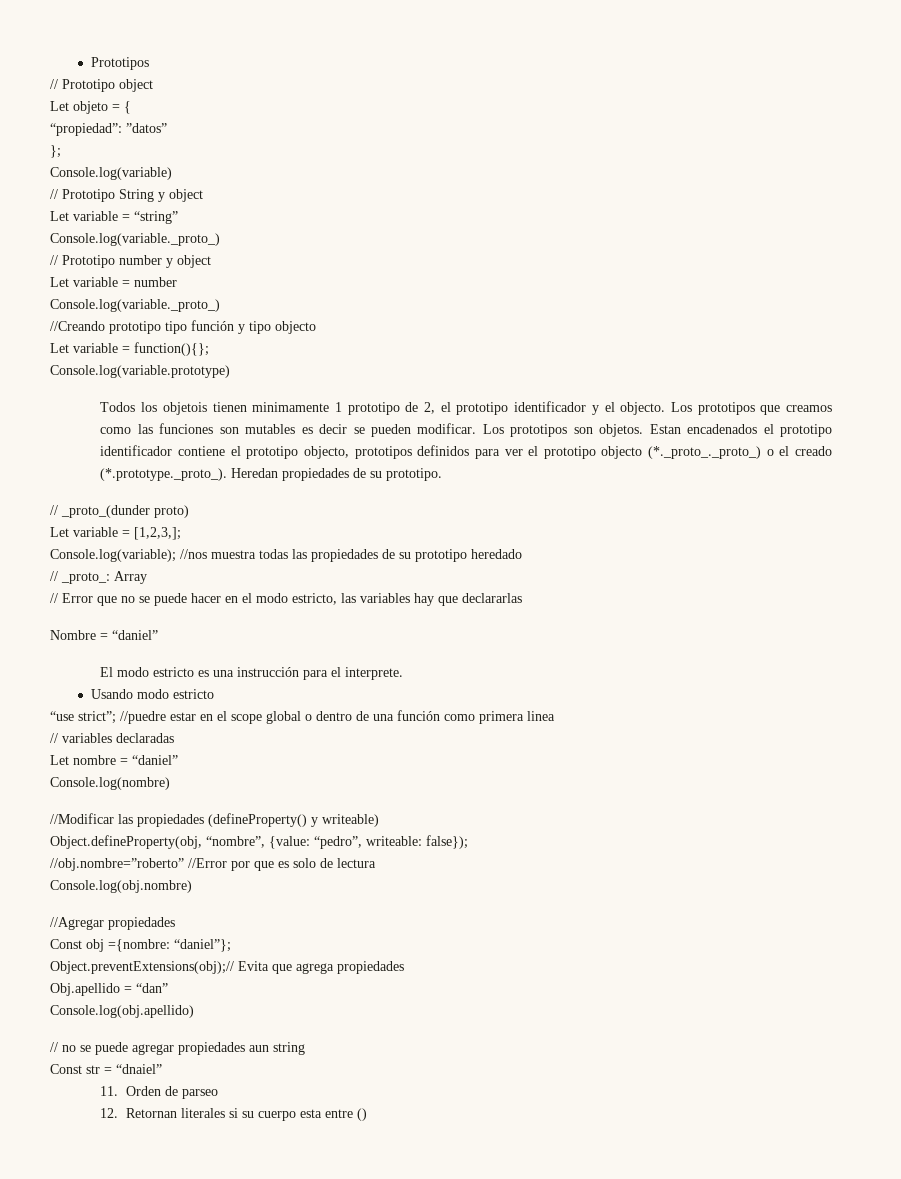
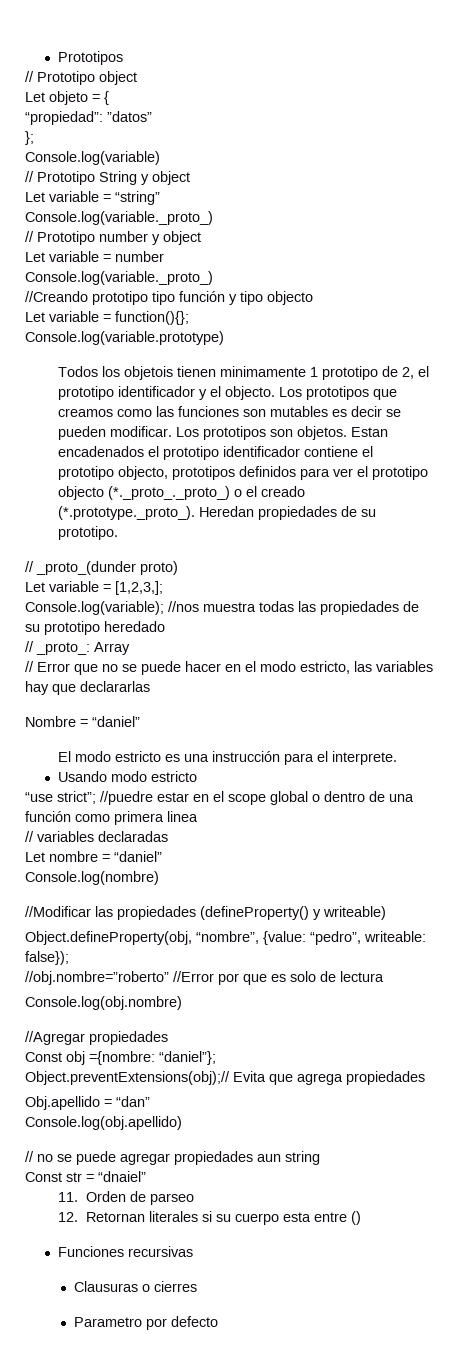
+ Funciones recursivas
+ Clausuras o cierres
+ Parametro por defecto

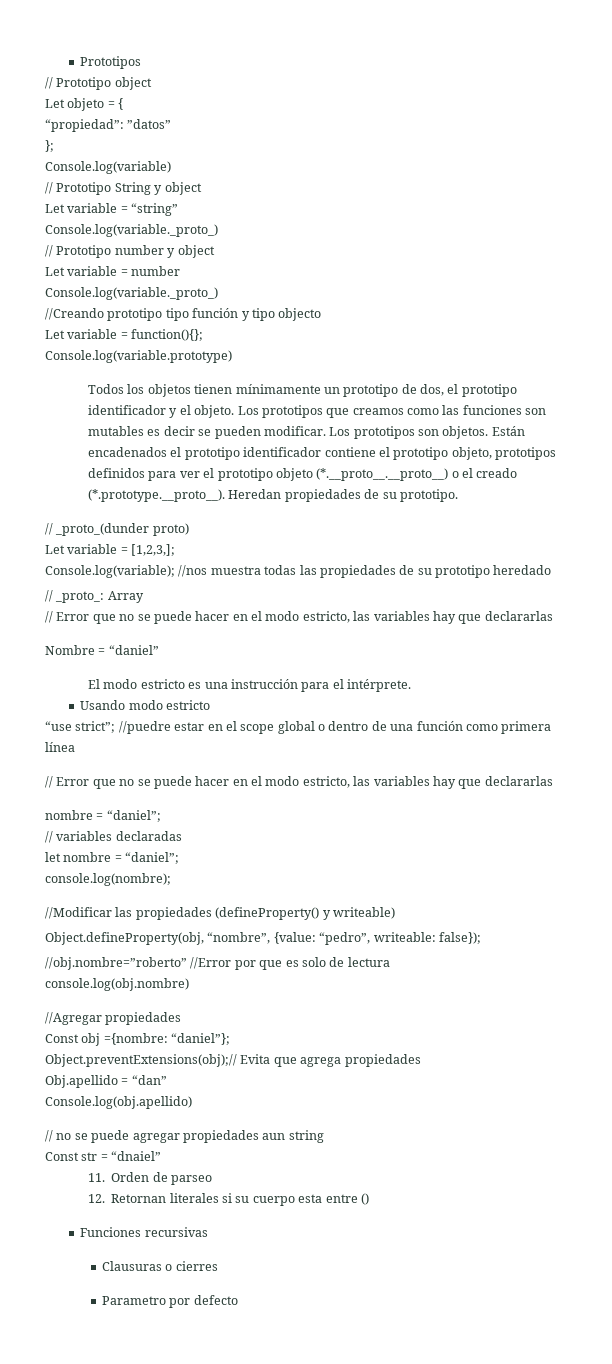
- Todos los objetois tienen minimamente 1 prototipo de 2, el prototipo identificador y el objecto.
+ Todos los objetos tienen mínimamente un prototipo de dos, el prototipo identificador y el objeto.
- Estan encadenados el prototipo identificador contiene el prototipo objecto, prototipos definidos para ver el prototipo objecto (*._proto_._proto_) o el creado (*.prototype._proto_). Heredan propiedades de su prototipo.
+ Están encadenados el prototipo identificador contiene el prototipo objeto, prototipos definidos para ver el prototipo objeto (*.__proto__.__proto__) o el creado (*.prototype.__proto__). Heredan propiedades de su prototipo.
- El modo estricto es una instrucción para el interprete.
+ El modo estricto es una instrucción para el intérprete.
- “use strict”; //puedre estar en el scope global o dentro de una función como primera linea
+ “use strict”; //puedre estar en el scope global o dentro de una función como primera línea
+ // Error que no se puede hacer en el modo estricto, las variables hay que declararlas
+ nombre = “daniel”;
- Let nombre = “daniel”
- Console.log(nombre)
+ let nombre = “daniel”;
+ console.log(nombre);
- Console.log(obj.nombre)
+ console.log(obj.nombre)

